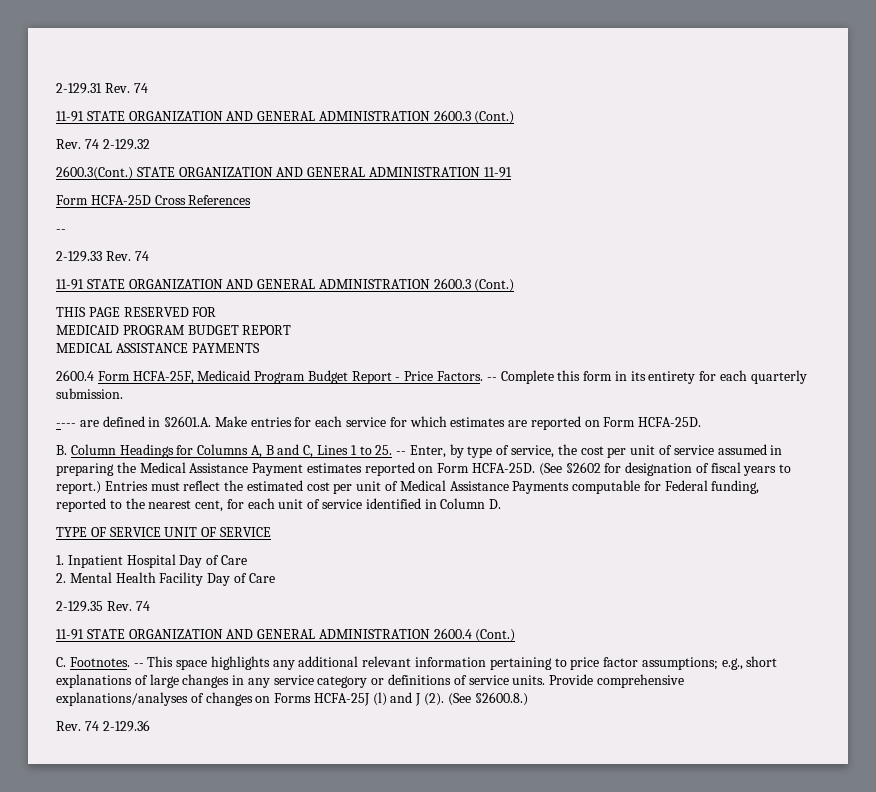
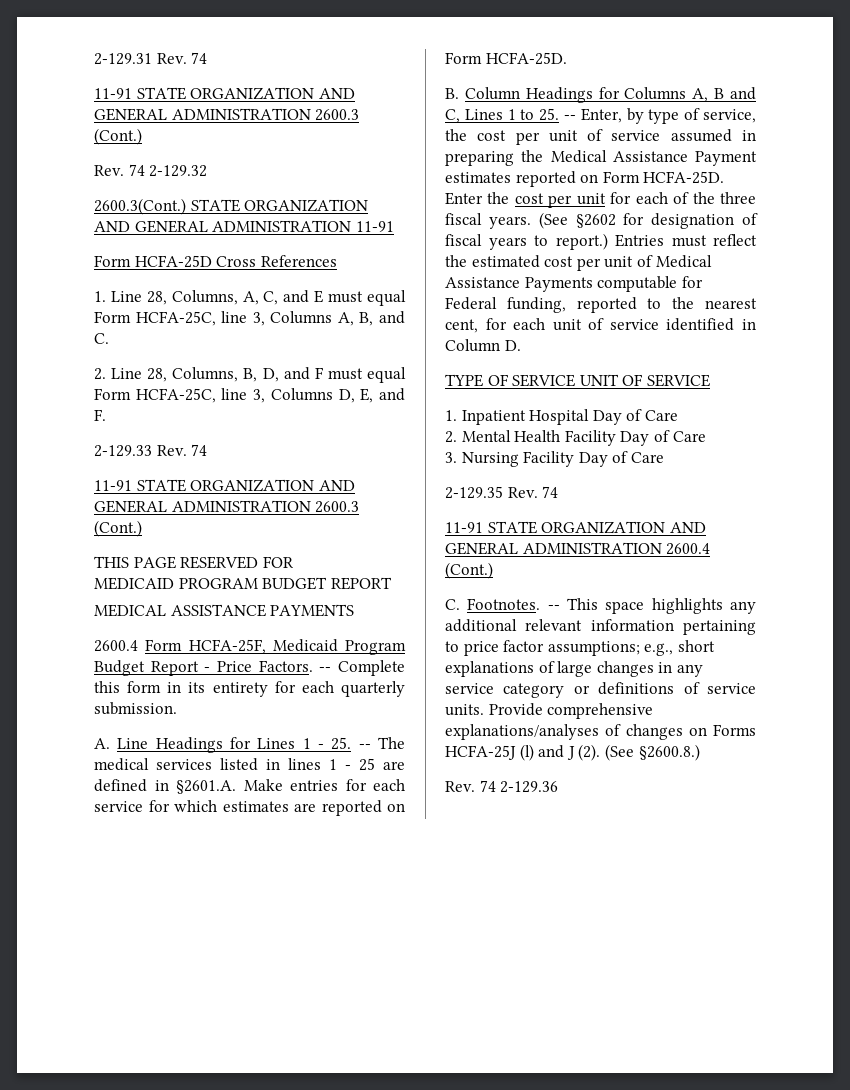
  Form HCFA-25D Cross References
- --
+ 1. Line 28, Columns, A, C, and E must equal Form HCFA-25C, line 3, Columns A, B, and C.
+ 2. Line 28, Columns, B, D, and F must equal Form HCFA-25C, line 3, Columns D, E, and F.
- ---- are defined in §2601.A. Make entries for each service for which estimates are reported on Form HCFA-25D.
+ A. Line Headings for Lines 1 - 25. -- The medical services listed in lines 1 - 25 are defined in §2601.A. Make entries for each service for which estimates are reported on Form HCFA-25D.
+ Enter the cost per unit for each of the three fiscal years.
+ 3. Nursing Facility Day of Care

